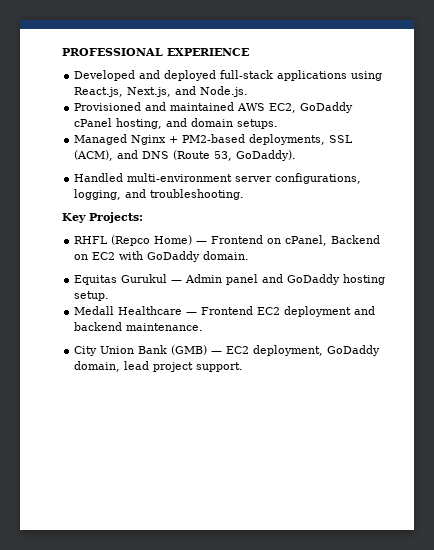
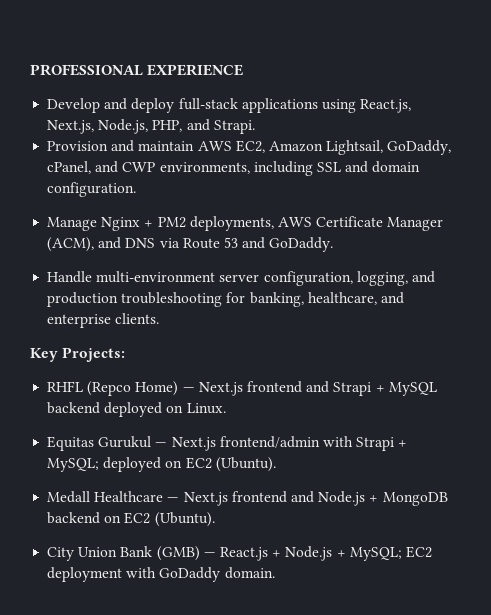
- Developed and deployed full-stack applications using React.js, Next.js, and Node.js.
- Provisioned and maintained AWS EC2, GoDaddy cPanel hosting, and domain setups.
- Managed Nginx + PM2-based deployments, SSL (ACM), and DNS (Route 53, GoDaddy).
- Handled multi-environment server configurations, logging, and troubleshooting.
+ Develop and deploy full-stack applications using React.js, Next.js, Node.js, PHP, and Strapi.
+ Provision and maintain AWS EC2, Amazon Lightsail, GoDaddy, cPanel, and CWP environments, including SSL and domain configuration.
+ Manage Nginx + PM2 deployments, AWS Certificate Manager (ACM), and DNS via Route 53 and GoDaddy.
+ Handle multi-environment server configuration, logging, and production troubleshooting for banking, healthcare, and enterprise clients.
- RHFL (Repco Home) — Frontend on cPanel, Backend on EC2 with GoDaddy domain.
- Equitas Gurukul — Admin panel and GoDaddy hosting setup.
- Medall Healthcare — Frontend EC2 deployment and backend maintenance.
+ RHFL (Repco Home) — Next.js frontend and Strapi + MySQL backend deployed on Linux.
+ Equitas Gurukul — Next.js frontend/admin with Strapi + MySQL; deployed on EC2 (Ubuntu).
+ Medall Healthcare — Next.js frontend and Node.js + MongoDB backend on EC2 (Ubuntu).
- City Union Bank (GMB) — EC2 deployment, GoDaddy domain, lead project support.
+ City Union Bank (GMB) — React.js + Node.js + MySQL; EC2 deployment with GoDaddy domain.

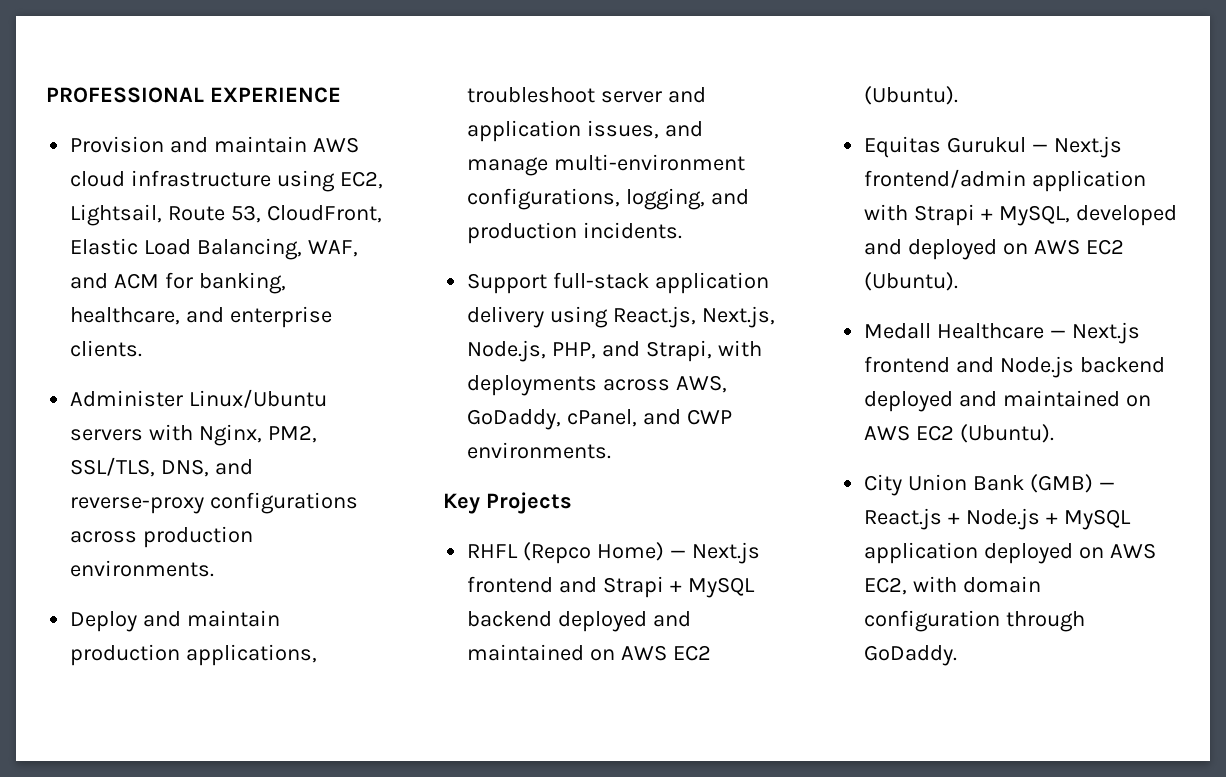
- Develop and deploy full-stack applications using React.js, Next.js, Node.js, PHP, and Strapi.
- Provision and maintain AWS EC2, Amazon Lightsail, GoDaddy, cPanel, and CWP environments, including SSL and domain configuration.
- Manage Nginx + PM2 deployments, AWS Certificate Manager (ACM), and DNS via Route 53 and GoDaddy.
- Handle multi-environment server configuration, logging, and production troubleshooting for banking, healthcare, and enterprise clients.
+ Provision and maintain AWS cloud infrastructure using EC2, Lightsail, Route 53, CloudFront, Elastic Load Balancing, WAF, and ACM for banking, healthcare, and enterprise clients.
+ Administer Linux/Ubuntu servers with Nginx, PM2, SSL/TLS, DNS, and reverse-proxy configurations across production environments.
+ Deploy and maintain production applications, troubleshoot server and application issues, and manage multi-environment configurations, logging, and production incidents.
+ Support full-stack application delivery using React.js, Next.js, Node.js, PHP, and Strapi, with deployments across AWS, GoDaddy, cPanel, and CWP environments.
- Key Projects:
+ Key Projects
- RHFL (Repco Home) — Next.js frontend and Strapi + MySQL backend deployed on Linux.
+ RHFL (Repco Home) — Next.js frontend and Strapi + MySQL backend deployed and maintained on AWS EC2 (Ubuntu).
- Equitas Gurukul — Next.js frontend/admin with Strapi + MySQL; deployed on EC2 (Ubuntu).
+ Equitas Gurukul — Next.js frontend/admin application with Strapi + MySQL, developed and deployed on AWS EC2 (Ubuntu).
- Medall Healthcare — Next.js frontend and Node.js + MongoDB backend on EC2 (Ubuntu).
+ Medall Healthcare — Next.js frontend and Node.js backend deployed and maintained on AWS EC2 (Ubuntu).
- City Union Bank (GMB) — React.js + Node.js + MySQL; EC2 deployment with GoDaddy domain.
+ City Union Bank (GMB) — React.js + Node.js + MySQL application deployed on AWS EC2, with domain configuration through GoDaddy.

